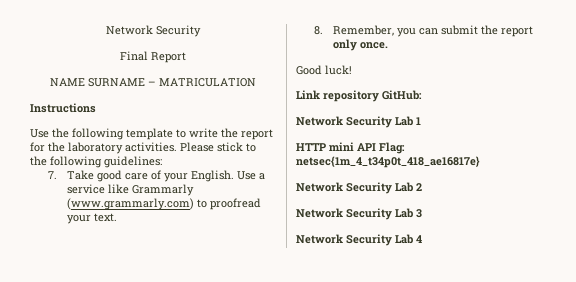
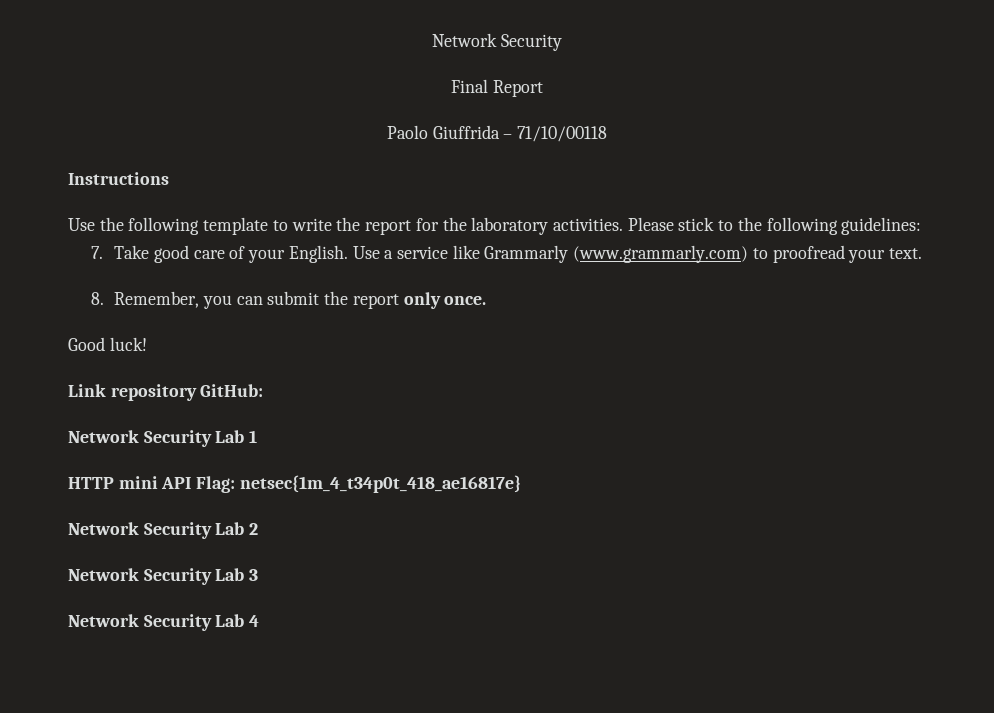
- NAME SURNAME – MATRICULATION
+ Paolo Giuffrida – 71/10/00118

